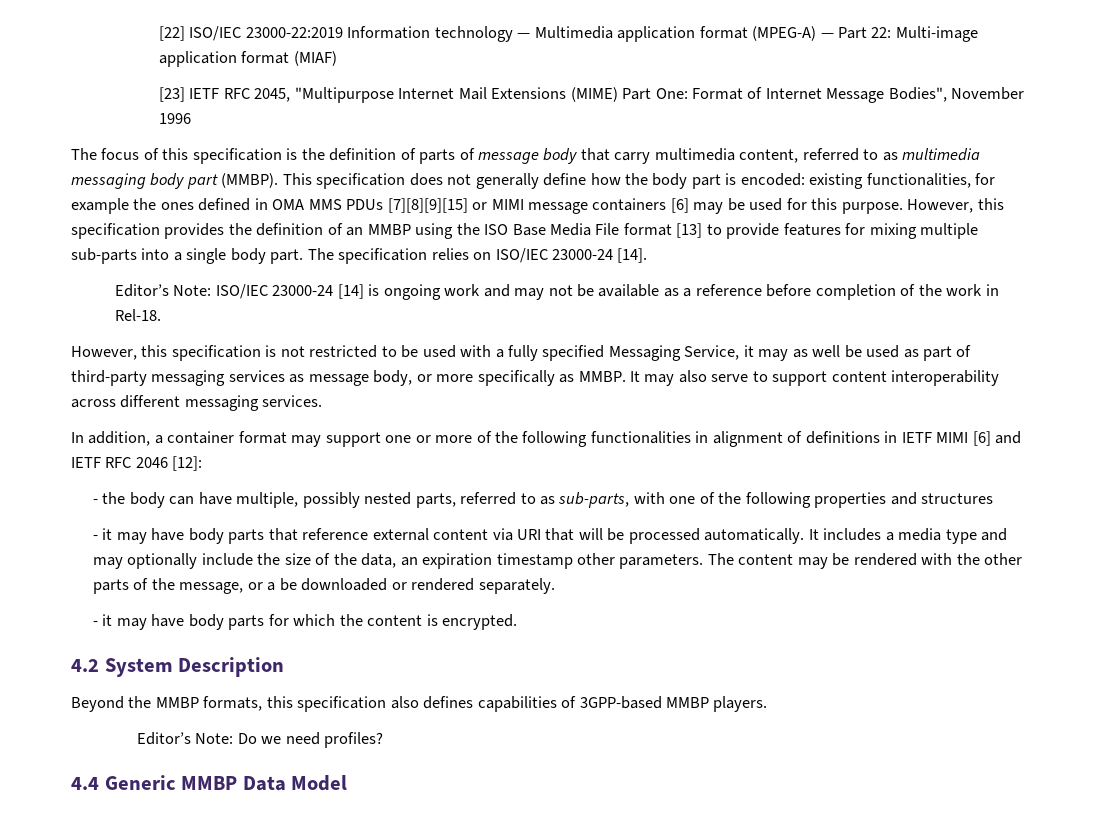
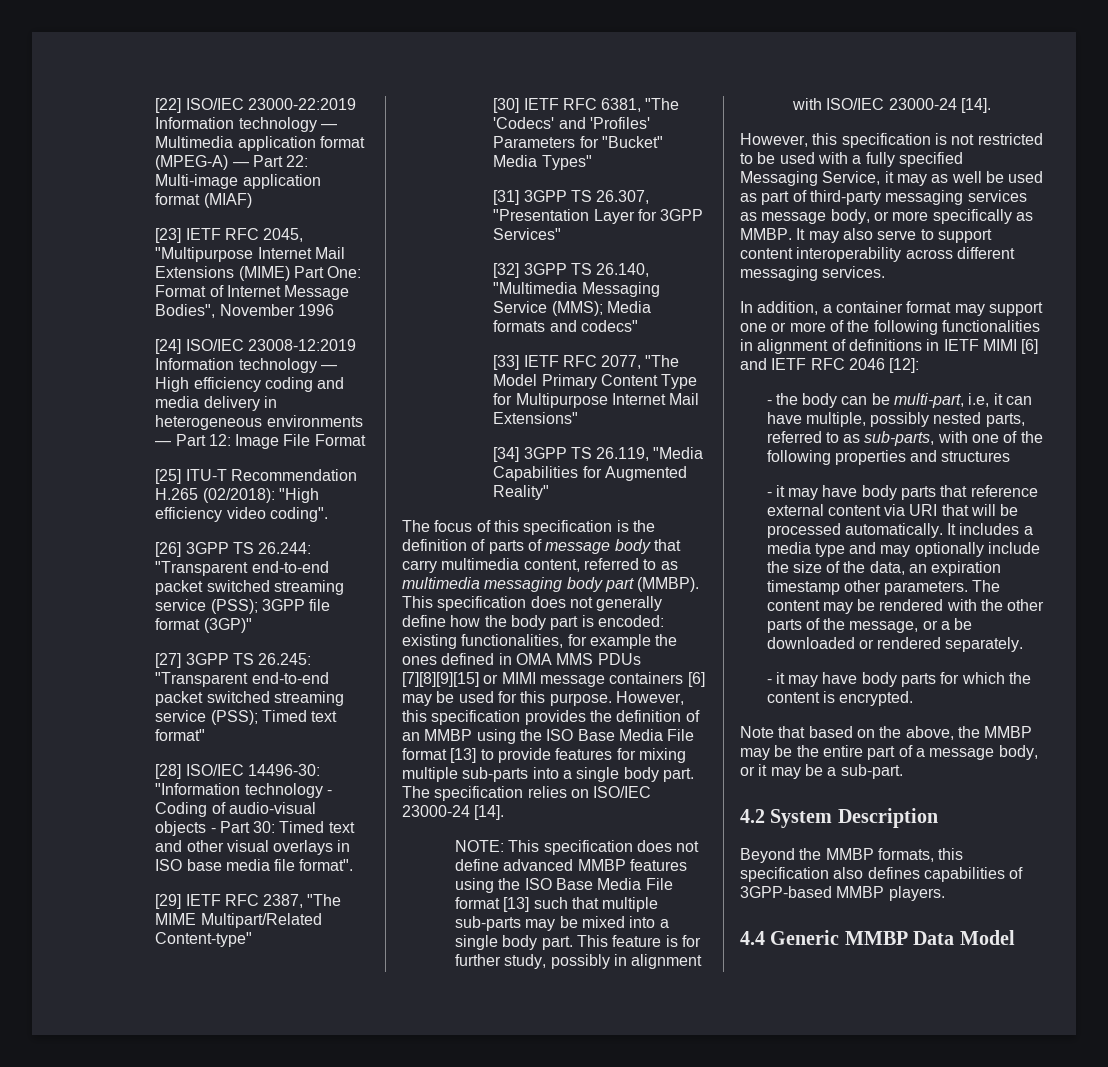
+ [24] ISO/IEC 23008-12:2019 Information technology — High efficiency coding and media delivery in heterogeneous environments — Part 12: Image File Format
+ [25] ITU-T Recommendation H.265 (02/2018): "High efficiency video coding".
+ [26] 3GPP TS 26.244: "Transparent end-to-end packet switched streaming service (PSS); 3GPP file format (3GP)"
+ [27] 3GPP TS 26.245: "Transparent end-to-end packet switched streaming service (PSS); Timed text format"
+ [28] ISO/IEC 14496-30: "Information technology - Coding of audio-visual objects - Part 30: Timed text and other visual overlays in ISO base media file format".
+ [29] IETF RFC 2387, "The MIME Multipart/Related Content-type"
+ [30] IETF RFC 6381, "The 'Codecs' and 'Profiles' Parameters for "Bucket" Media Types"
+ [31] 3GPP TS 26.307, "Presentation Layer for 3GPP Services"
+ [32] 3GPP TS 26.140, "Multimedia Messaging Service (MMS); Media formats and codecs"
+ [33] IETF RFC 2077, "The Model Primary Content Type for Multipurpose Internet Mail Extensions"
+ [34] 3GPP TS 26.119, "Media Capabilities for Augmented Reality"
- Editor’s Note: ISO/IEC 23000-24 [14] is ongoing work and may not be available as a reference before completion of the work in Rel-18.
+ NOTE: This specification does not define advanced MMBP features using the ISO Base Media File format [13] such that multiple sub-parts may be mixed into a single body part. This feature is for further study, possibly in alignment with ISO/IEC 23000-24 [14].
- - the body can have multiple, possibly nested parts, referred to as sub-parts, with one of the following properties and structures
+ - the body can be multi-part, i.e, it can have multiple, possibly nested parts, referred to as sub-parts, with one of the following properties and structures
+ Note that based on the above, the MMBP may be the entire part of a message body, or it may be a sub-part.
- Editor’s Note: Do we need profiles?

